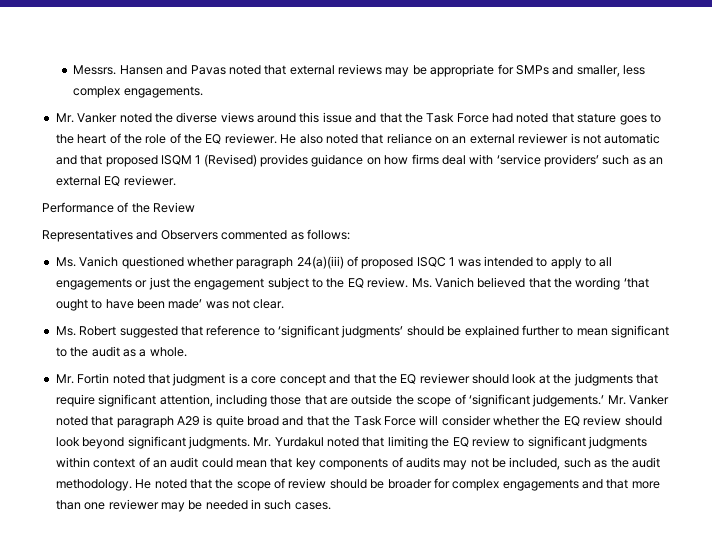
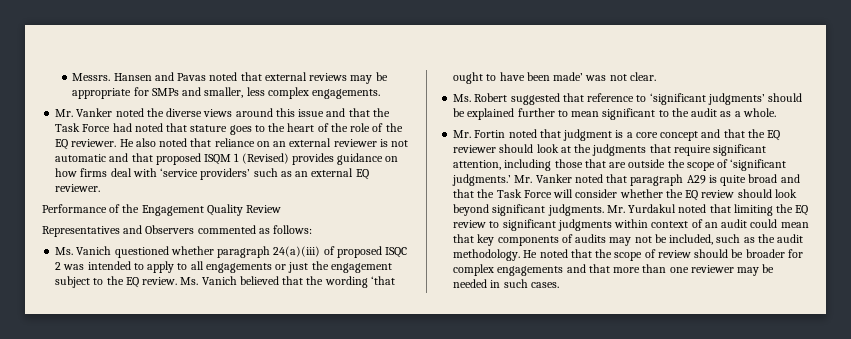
- Performance of the Review
+ Performance of the Engagement Quality Review
- Ms. Vanich questioned whether paragraph 24(a)(iii) of proposed ISQC 1 was intended to apply to all engagements or just the engagement subject to the EQ review.
+ Ms. Vanich questioned whether paragraph 24(a)(iii) of proposed ISQC 2 was intended to apply to all engagements or just the engagement subject to the EQ review.
- Mr. Fortin noted that judgment is a core concept and that the EQ reviewer should look at the judgments that require significant attention, including those that are outside the scope of ‘significant judgements.’
+ Mr. Fortin noted that judgment is a core concept and that the EQ reviewer should look at the judgments that require significant attention, including those that are outside the scope of ‘significant judgments.’

